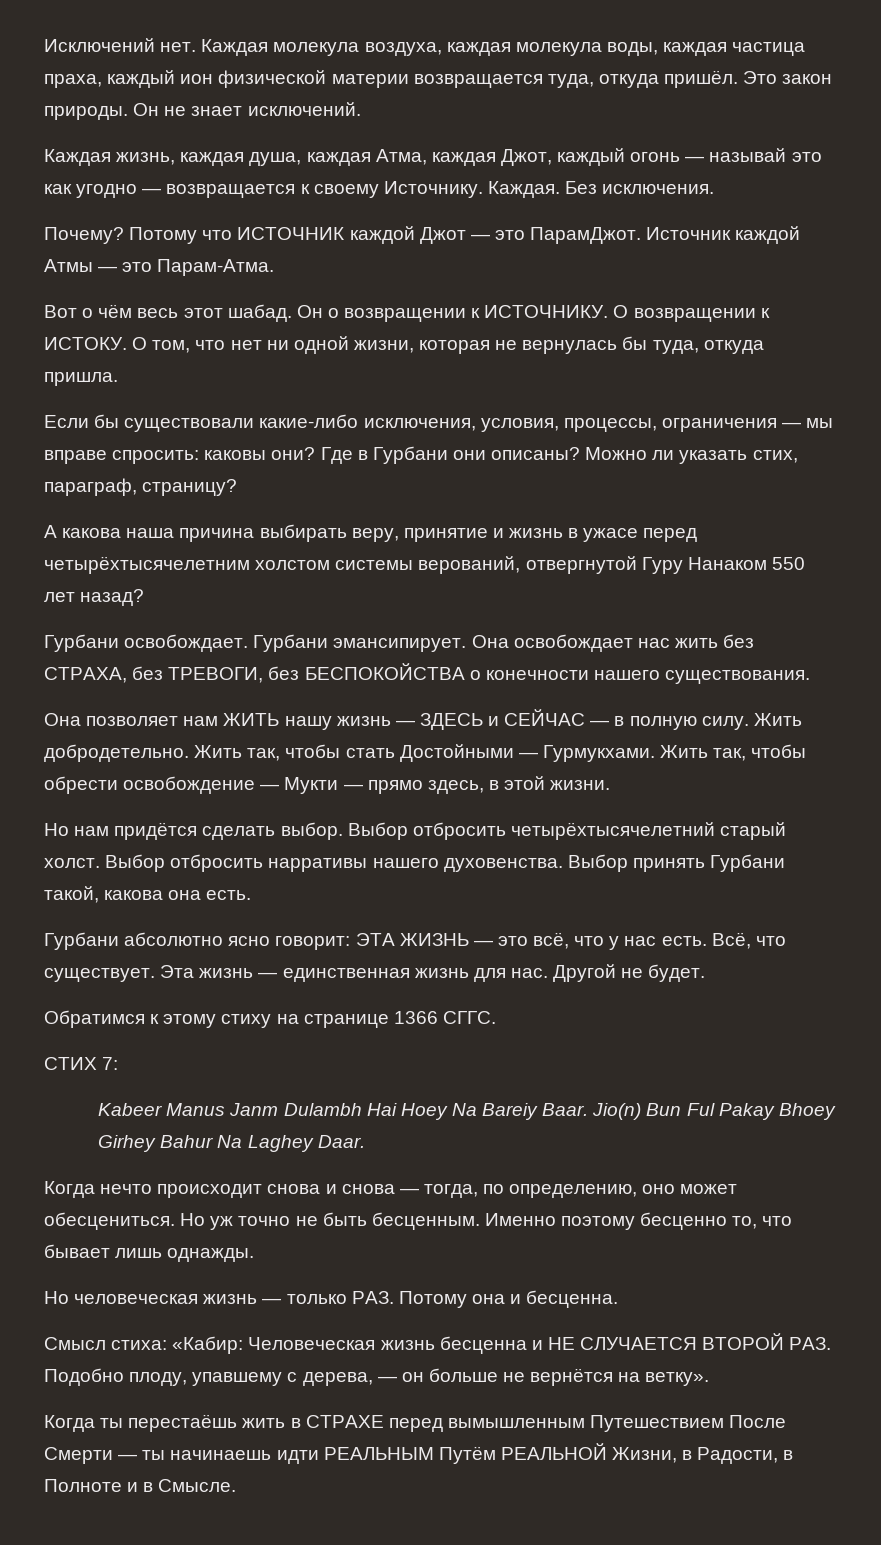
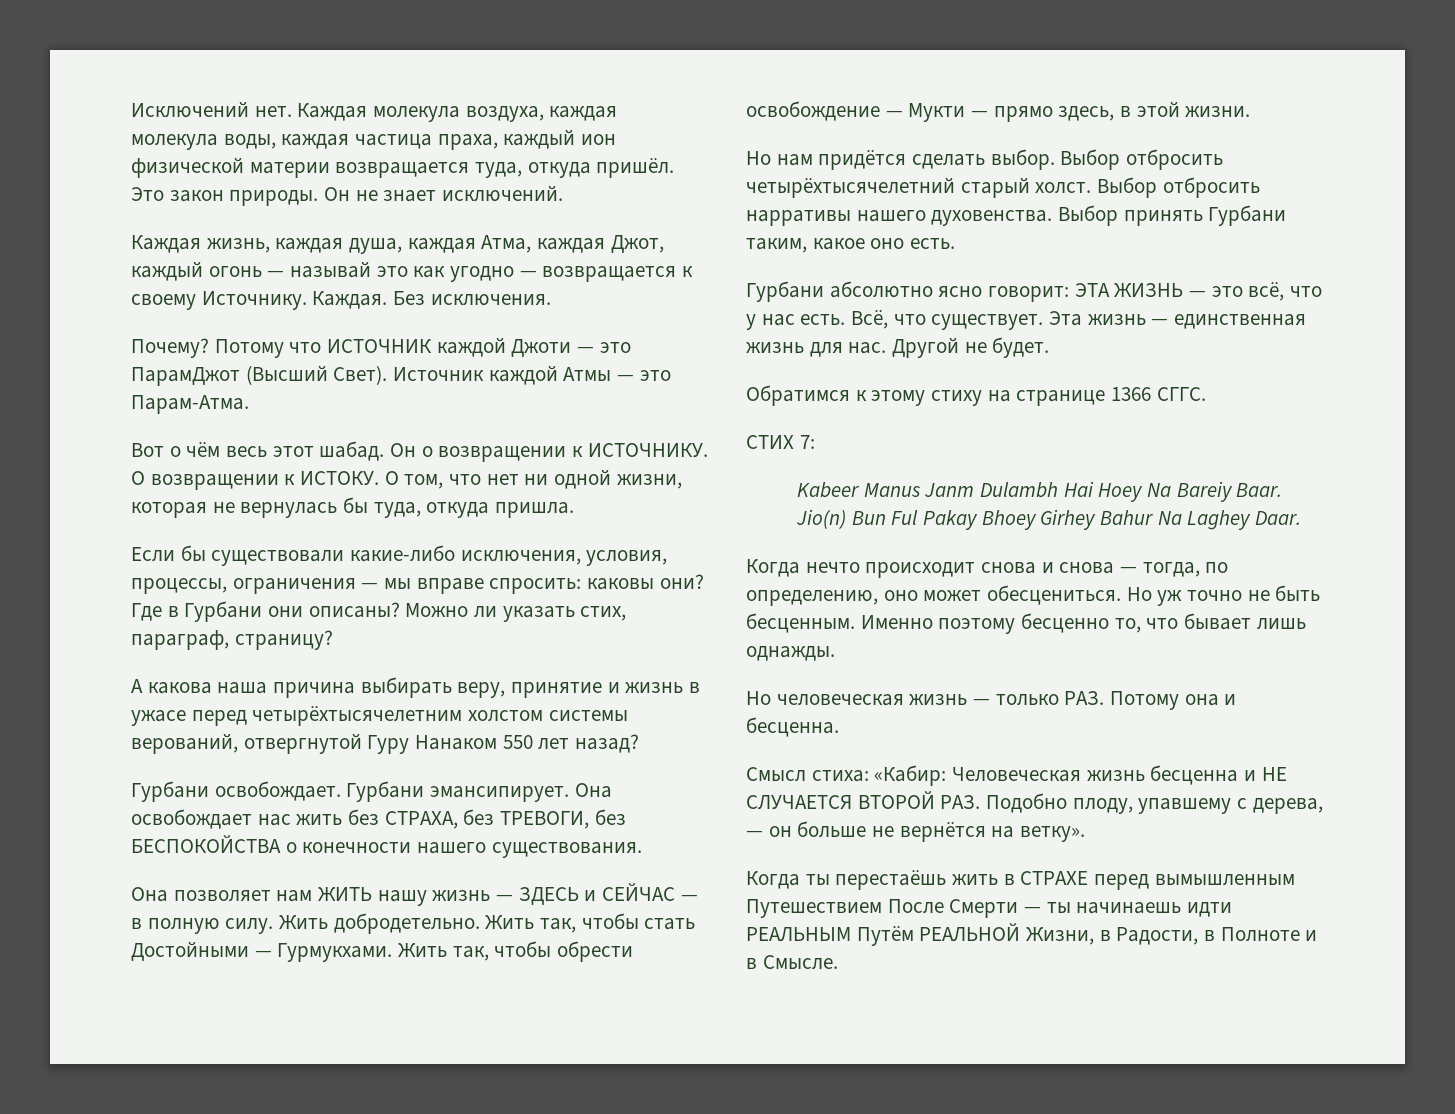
- Потому что ИСТОЧНИК каждой Джот — это ПарамДжот.
+ Потому что ИСТОЧНИК каждой Джоти — это ПарамДжот (Высший Свет).
- Выбор принять Гурбани такой, какова она есть.
+ Выбор принять Гурбани таким, какое оно есть.

